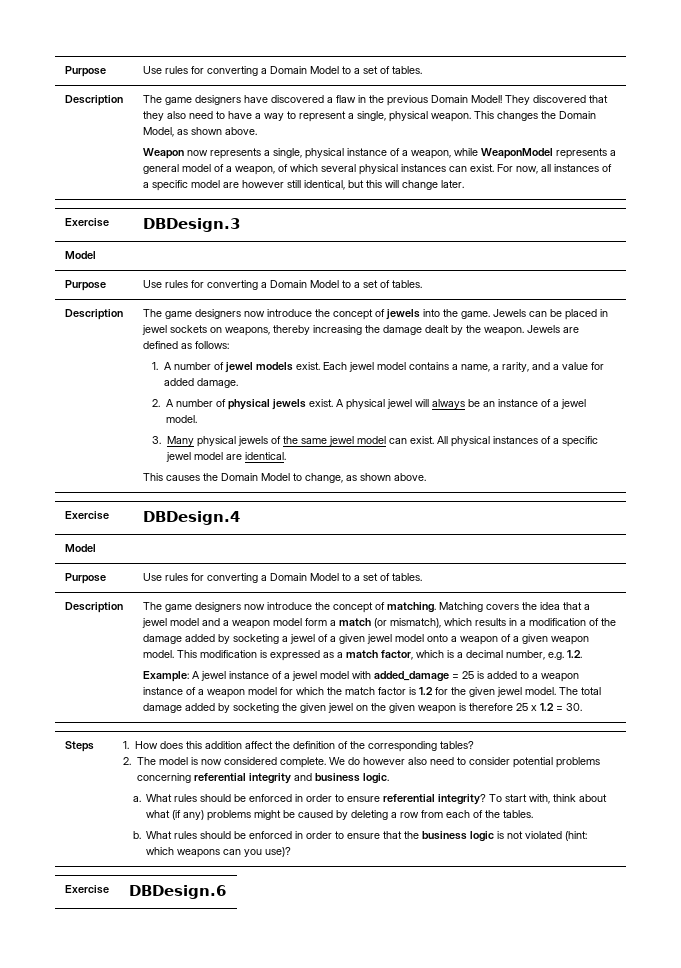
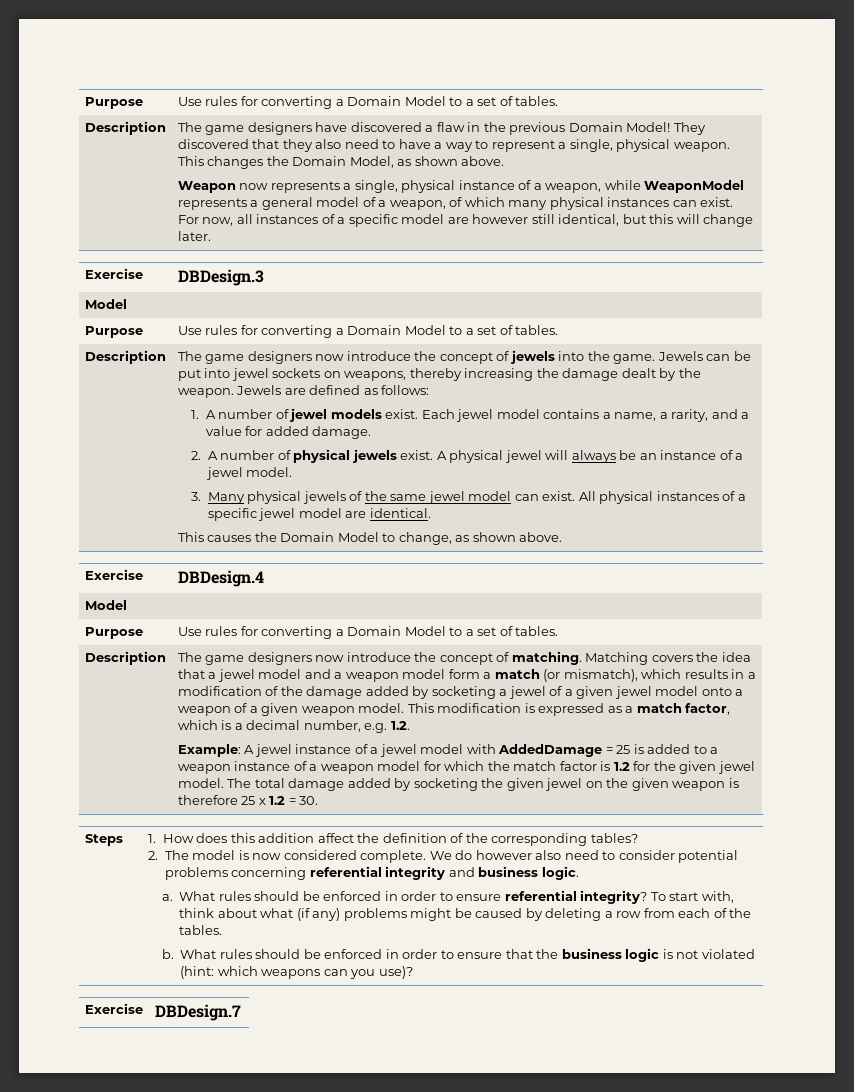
- Weapon now represents a single, physical instance of a weapon, while WeaponModel represents a general model of a weapon, of which several physical instances can exist.
+ Weapon now represents a single, physical instance of a weapon, while WeaponModel represents a general model of a weapon, of which many physical instances can exist.
- Jewels can be placed in jewel sockets on weapons, thereby increasing the damage dealt by the weapon.
+ Jewels can be put into jewel sockets on weapons, thereby increasing the damage dealt by the weapon.
- Example: A jewel instance of a jewel model with added_damage = 25 is added to a weapon instance of a weapon model for which the match factor is 1.2 for the given jewel model.
+ Example: A jewel instance of a jewel model with AddedDamage = 25 is added to a weapon instance of a weapon model for which the match factor is 1.2 for the given jewel model.
- Exercise | DBDesign.6
+ Exercise | DBDesign.7

